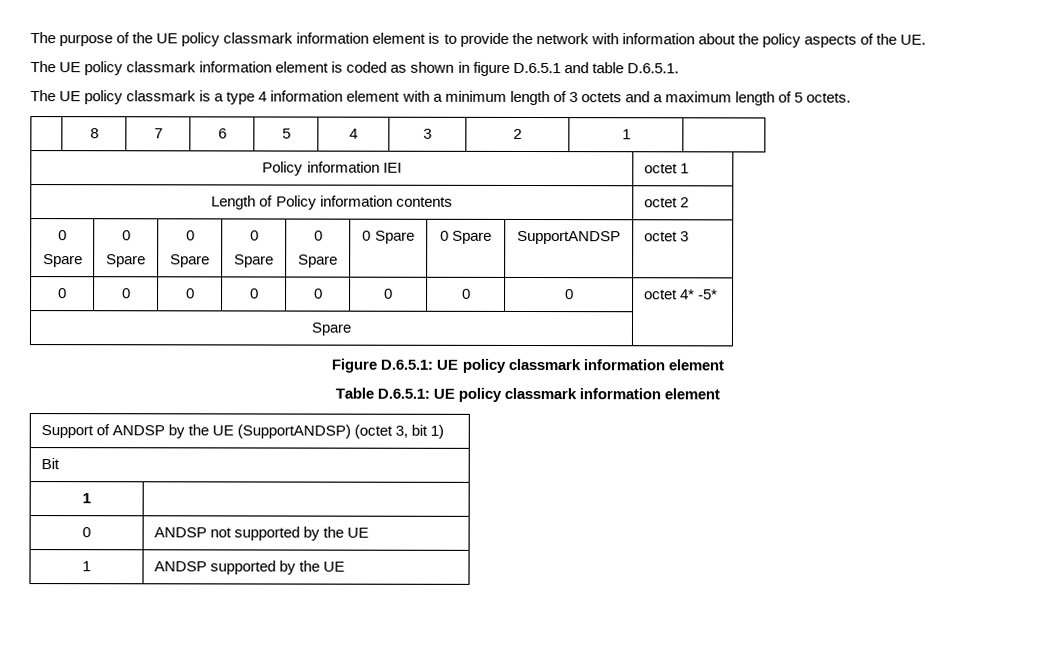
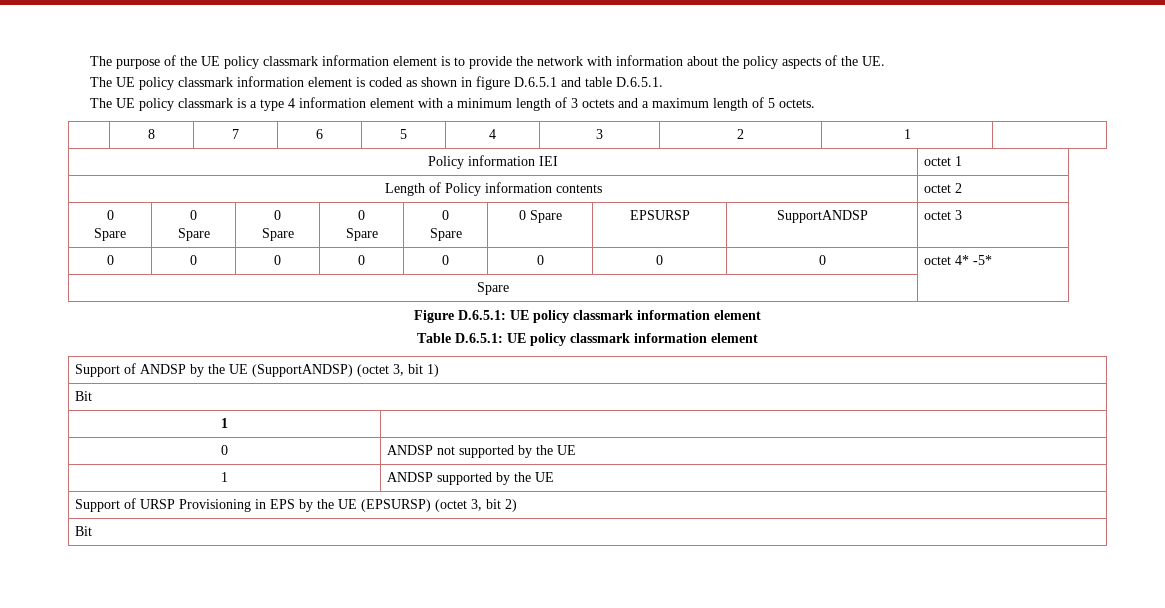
  Length of Policy information contents | octet 2
  0
  Spare | 0
  Spare | 0
  Spare | 0
  Spare | 0
- Spare | 0 Spare | 0 Spare | SupportANDSP | octet 3
+ Spare | 0 Spare | EPSURSP | SupportANDSP | octet 3
+ Support of URSP Provisioning in EPS by the UE (EPSURSP) (octet 3, bit 2)
+ Bit

